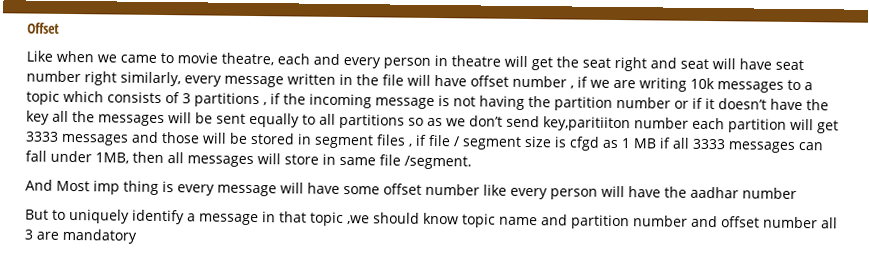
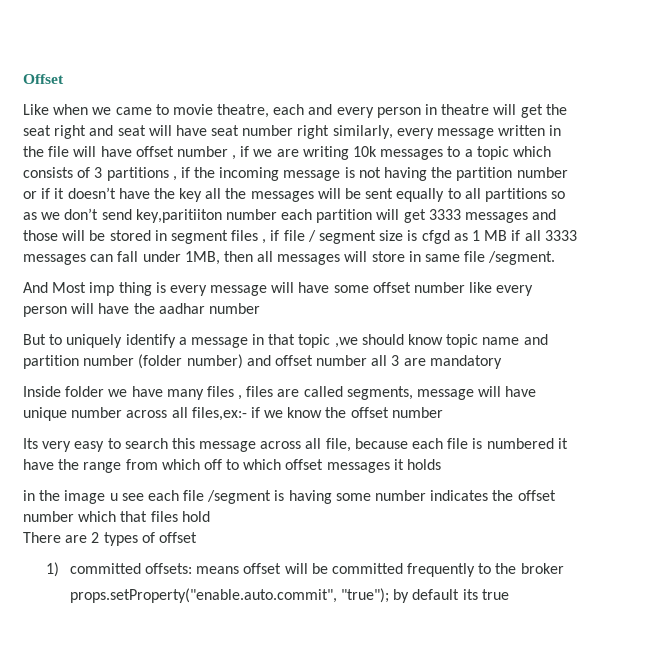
- But to uniquely identify a message in that topic ,we should know topic name and partition number and offset number all 3 are mandatory
+ But to uniquely identify a message in that topic ,we should know topic name and partition number (folder number) and offset number all 3 are mandatory
+ Inside folder we have many files , files are called segments, message will have unique number across all files,ex:- if we know the offset number
+ Its very easy to search this message across all file, because each file is numbered it have the range from which off to which offset messages it holds
+ in the image u see each file /segment is having some number indicates the offset number which that files hold
+ There are 2 types of offset
+ 1) committed offsets: means offset will be committed frequently to the broker
+ props.setProperty("enable.auto.commit", "true"); by default its true

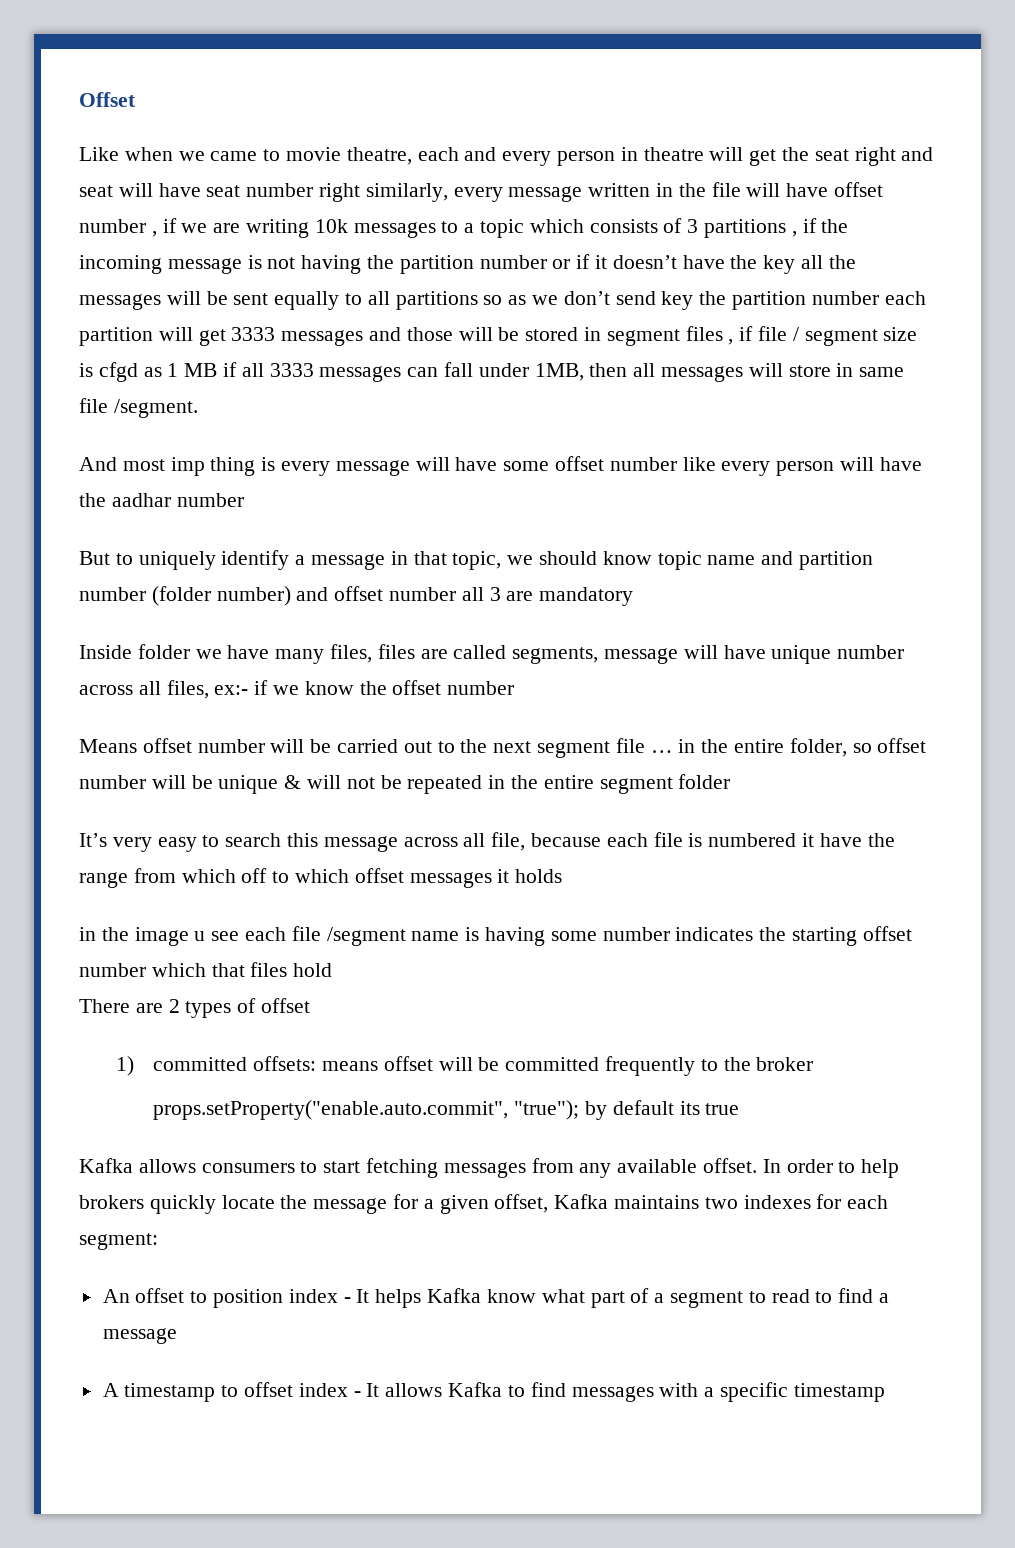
- Like when we came to movie theatre, each and every person in theatre will get the seat right and seat will have seat number right similarly, every message written in the file will have offset number , if we are writing 10k messages to a topic which consists of 3 partitions , if the incoming message is not having the partition number or if it doesn’t have the key all the messages will be sent equally to all partitions so as we don’t send key,paritiiton number each partition will get 3333 messages and those will be stored in segment files , if file / segment size is cfgd as 1 MB if all 3333 messages can fall under 1MB, then all messages will store in same file /segment.
+ Like when we came to movie theatre, each and every person in theatre will get the seat right and seat will have seat number right similarly, every message written in the file will have offset number , if we are writing 10k messages to a topic which consists of 3 partitions , if the incoming message is not having the partition number or if it doesn’t have the key all the messages will be sent equally to all partitions so as we don’t send key the partition number each partition will get 3333 messages and those will be stored in segment files , if file / segment size is cfgd as 1 MB if all 3333 messages can fall under 1MB, then all messages will store in same file /segment.
- And Most imp thing is every message will have some offset number like every person will have the aadhar number
+ And most imp thing is every message will have some offset number like every person will have the aadhar number
- But to uniquely identify a message in that topic ,we should know topic name and partition number (folder number) and offset number all 3 are mandatory
+ But to uniquely identify a message in that topic, we should know topic name and partition number (folder number) and offset number all 3 are mandatory
- Inside folder we have many files , files are called segments, message will have unique number across all files,ex:- if we know the offset number
+ Inside folder we have many files, files are called segments, message will have unique number across all files, ex:- if we know the offset number
- Its very easy to search this message across all file, because each file is numbered it have the range from which off to which offset messages it holds
+ Means offset number will be carried out to the next segment file … in the entire folder, so offset number will be unique & will not be repeated in the entire segment folder
+ It’s very easy to search this message across all file, because each file is numbered it have the range from which off to which offset messages it holds
- in the image u see each file /segment is having some number indicates the offset number which that files hold
+ in the image u see each file /segment name is having some number indicates the starting offset number which that files hold
+ Kafka allows consumers to start fetching messages from any available offset. In order to help brokers quickly locate the message for a given offset, Kafka maintains two indexes for each segment:
+ An offset to position index - It helps Kafka know what part of a segment to read to find a message
+ A timestamp to offset index - It allows Kafka to find messages with a specific timestamp

